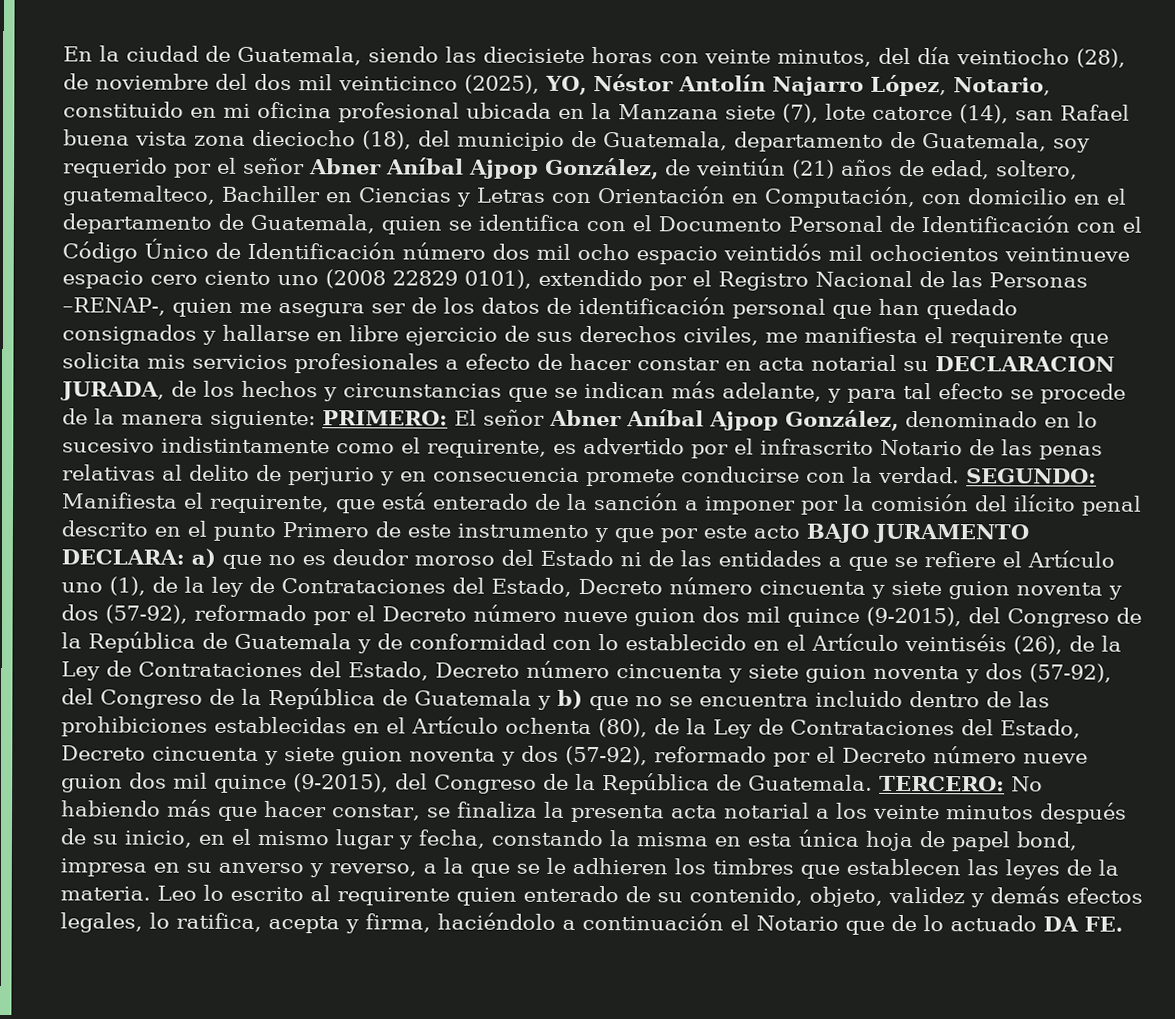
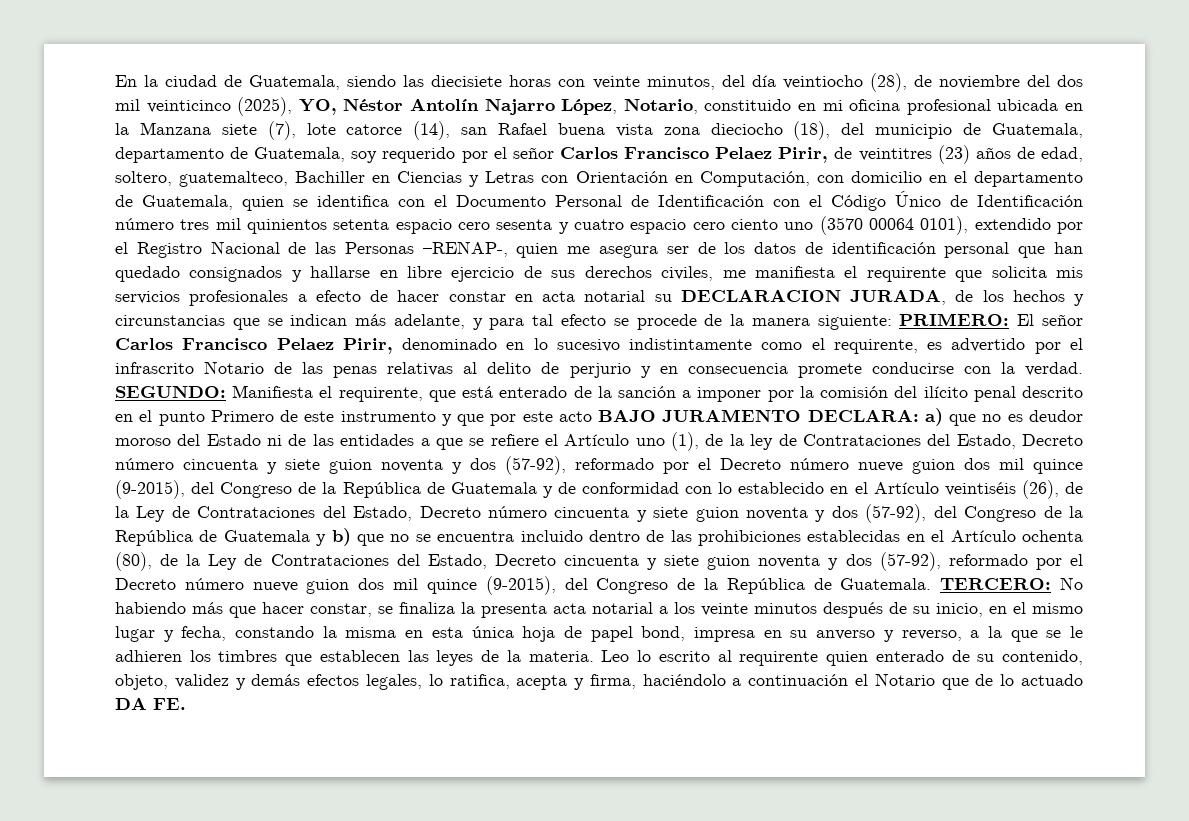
- En la ciudad de Guatemala, siendo las diecisiete horas con veinte minutos, del día veintiocho (28), de noviembre del dos mil veinticinco (2025), YO, Néstor Antolín Najarro López, Notario, constituido en mi oficina profesional ubicada en la Manzana siete (7), lote catorce (14), san Rafael buena vista zona dieciocho (18), del municipio de Guatemala, departamento de Guatemala, soy requerido por el señor Abner Aníbal Ajpop González, de veintiún (21) años de edad, soltero, guatemalteco, Bachiller en Ciencias y Letras con Orientación en Computación, con domicilio en el departamento de Guatemala, quien se identifica con el Documento Personal de Identificación con el Código Único de Identificación número dos mil ocho espacio veintidós mil ochocientos veintinueve espacio cero ciento uno (2008 22829 0101), extendido por el Registro Nacional de las Personas –RENAP-, quien me asegura ser de los datos de identificación personal que han quedado consignados y hallarse en libre ejercicio de sus derechos civiles, me manifiesta el requirente que solicita mis servicios profesionales a efecto de hacer constar en acta notarial su DECLARACION JURADA, de los hechos y circunstancias que se indican más adelante, y para tal efecto se procede de la manera siguiente:
+ En la ciudad de Guatemala, siendo las diecisiete horas con veinte minutos, del día veintiocho (28), de noviembre del dos mil veinticinco (2025), YO, Néstor Antolín Najarro López, Notario, constituido en mi oficina profesional ubicada en la Manzana siete (7), lote catorce (14), san Rafael buena vista zona dieciocho (18), del municipio de Guatemala, departamento de Guatemala, soy requerido por el señor Carlos Francisco Pelaez Pirir, de veintitres (23) años de edad, soltero, guatemalteco, Bachiller en Ciencias y Letras con Orientación en Computación, con domicilio en el departamento de Guatemala, quien se identifica con el Documento Personal de Identificación con el Código Único de Identificación número tres mil quinientos setenta espacio cero sesenta y cuatro espacio cero ciento uno (3570 00064 0101), extendido por el Registro Nacional de las Personas –RENAP-, quien me asegura ser de los datos de identificación personal que han quedado consignados y hallarse en libre ejercicio de sus derechos civiles, me manifiesta el requirente que solicita mis servicios profesionales a efecto de hacer constar en acta notarial su DECLARACION JURADA, de los hechos y circunstancias que se indican más adelante, y para tal efecto se procede de la manera siguiente:
- El señor Abner Aníbal Ajpop González, denominado en lo sucesivo indistintamente como el requirente, es advertido por el infrascrito Notario de las penas relativas al delito de perjurio y en consecuencia promete conducirse con la verdad.
+ El señor Carlos Francisco Pelaez Pirir, denominado en lo sucesivo indistintamente como el requirente, es advertido por el infrascrito Notario de las penas relativas al delito de perjurio y en consecuencia promete conducirse con la verdad.

